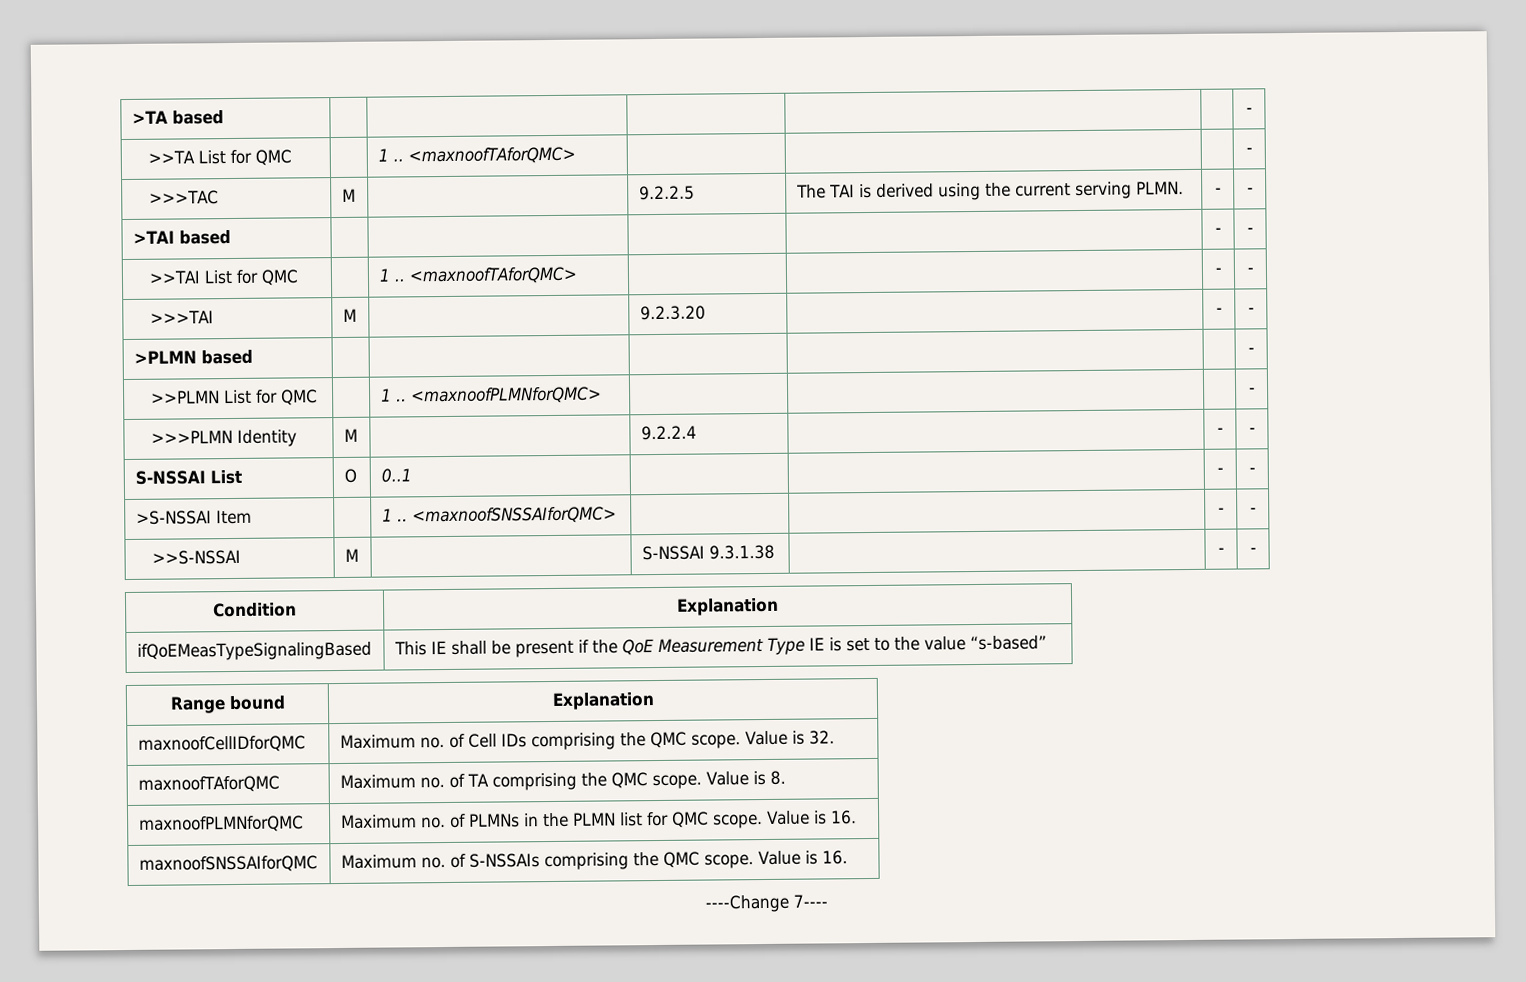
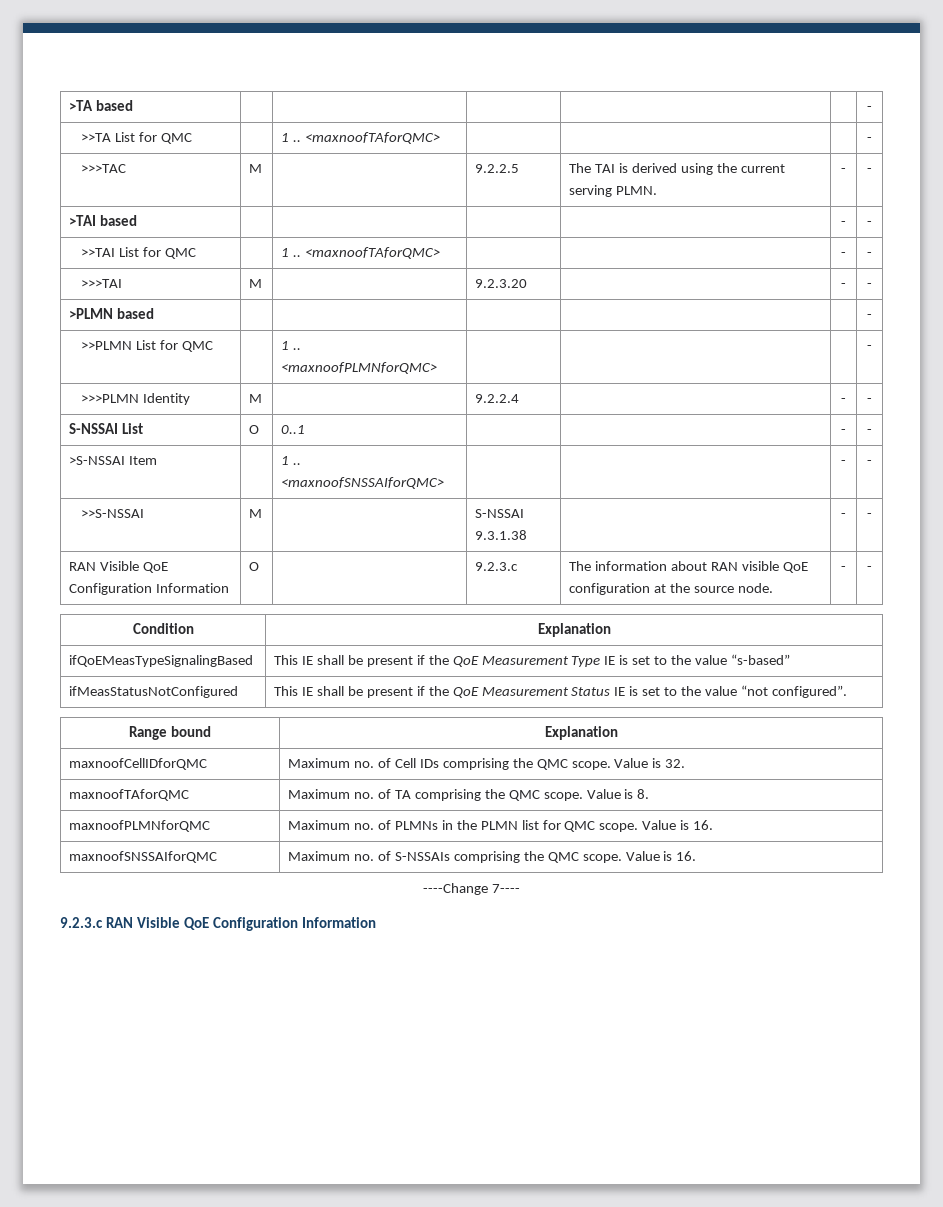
+ RAN Visible QoE Configuration Information | O | | 9.2.3.c | The information about RAN visible QoE configuration at the source node. | - | -
+ ifMeasStatusNotConfigured | This IE shall be present if the QoE Measurement Status IE is set to the value “not configured”.
+ 9.2.3.c RAN Visible QoE Configuration Information

